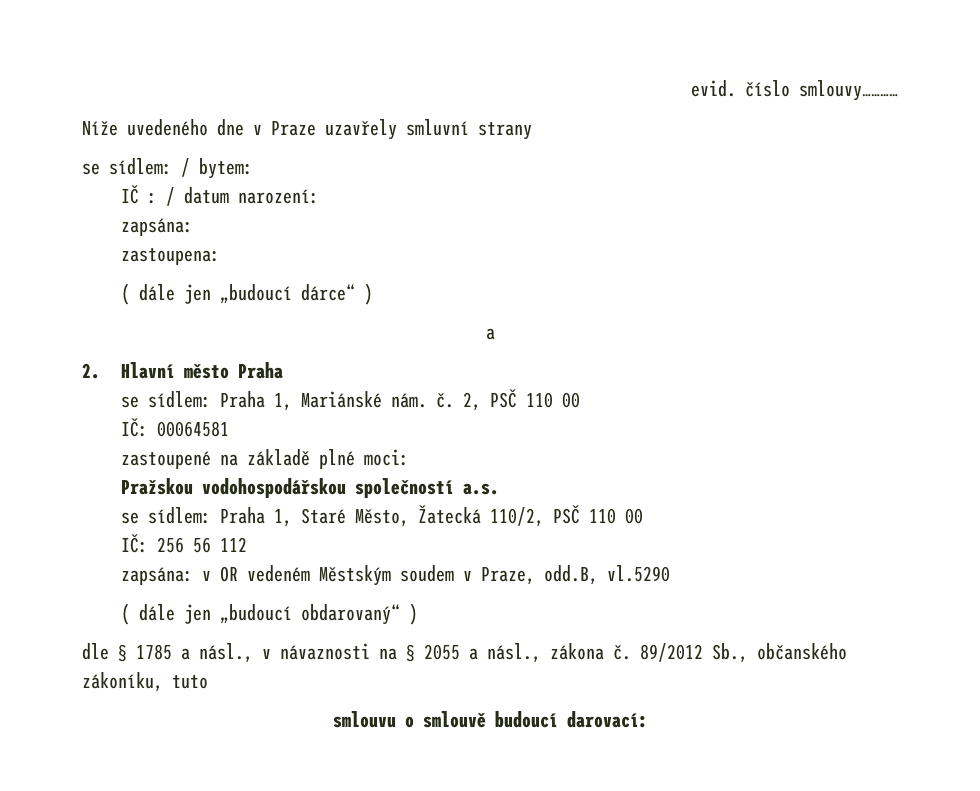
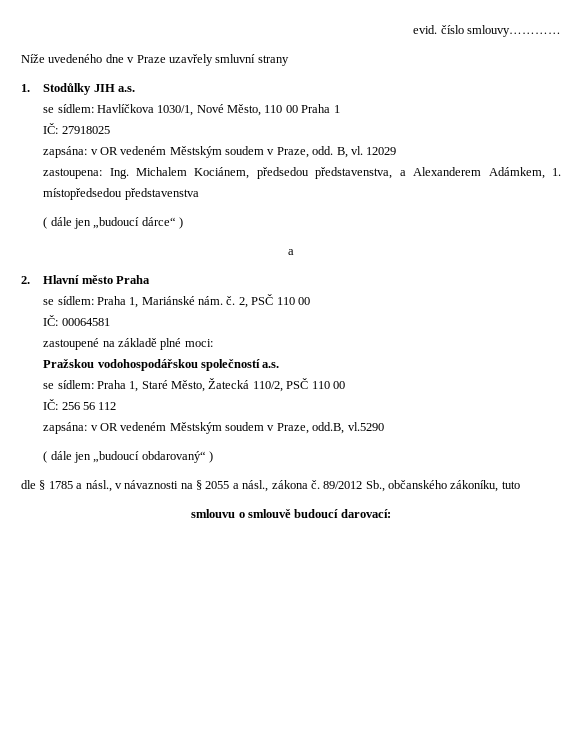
- se sídlem: / bytem:
- IČ : / datum narození:
- zapsána:
- zastoupena:
+ 1. Stodůlky JIH a.s.
+ se sídlem: Havlíčkova 1030/1, Nové Město, 110 00 Praha 1
+ IČ: 27918025
+ zapsána: v OR vedeném Městským soudem v Praze, odd. B, vl. 12029
+ zastoupena: Ing. Michalem Kociánem, předsedou představenstva, a Alexanderem Adámkem, 1. místopředsedou představenstva

